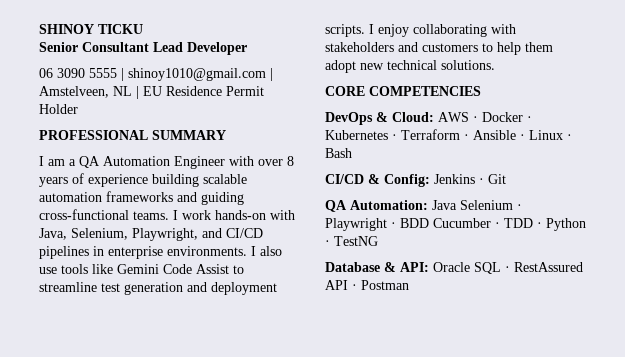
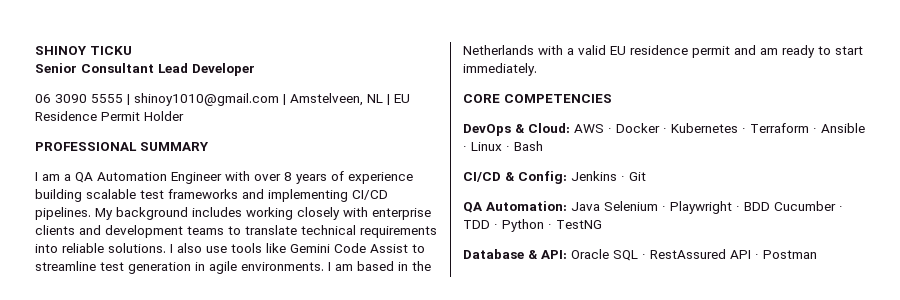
- I am a QA Automation Engineer with over 8 years of experience building scalable automation frameworks and guiding cross-functional teams. I work hands-on with Java, Selenium, Playwright, and CI/CD pipelines in enterprise environments.
+ I am a QA Automation Engineer with over 8 years of experience building scalable test frameworks and implementing CI/CD pipelines. My background includes working closely with enterprise clients and development teams to translate technical requirements into reliable solutions.
- I also use tools like Gemini Code Assist to streamline test generation and deployment scripts. I enjoy collaborating with stakeholders and customers to help them adopt new technical solutions.
+ I also use tools like Gemini Code Assist to streamline test generation in agile environments. I am based in the Netherlands with a valid EU residence permit and am ready to start immediately.

